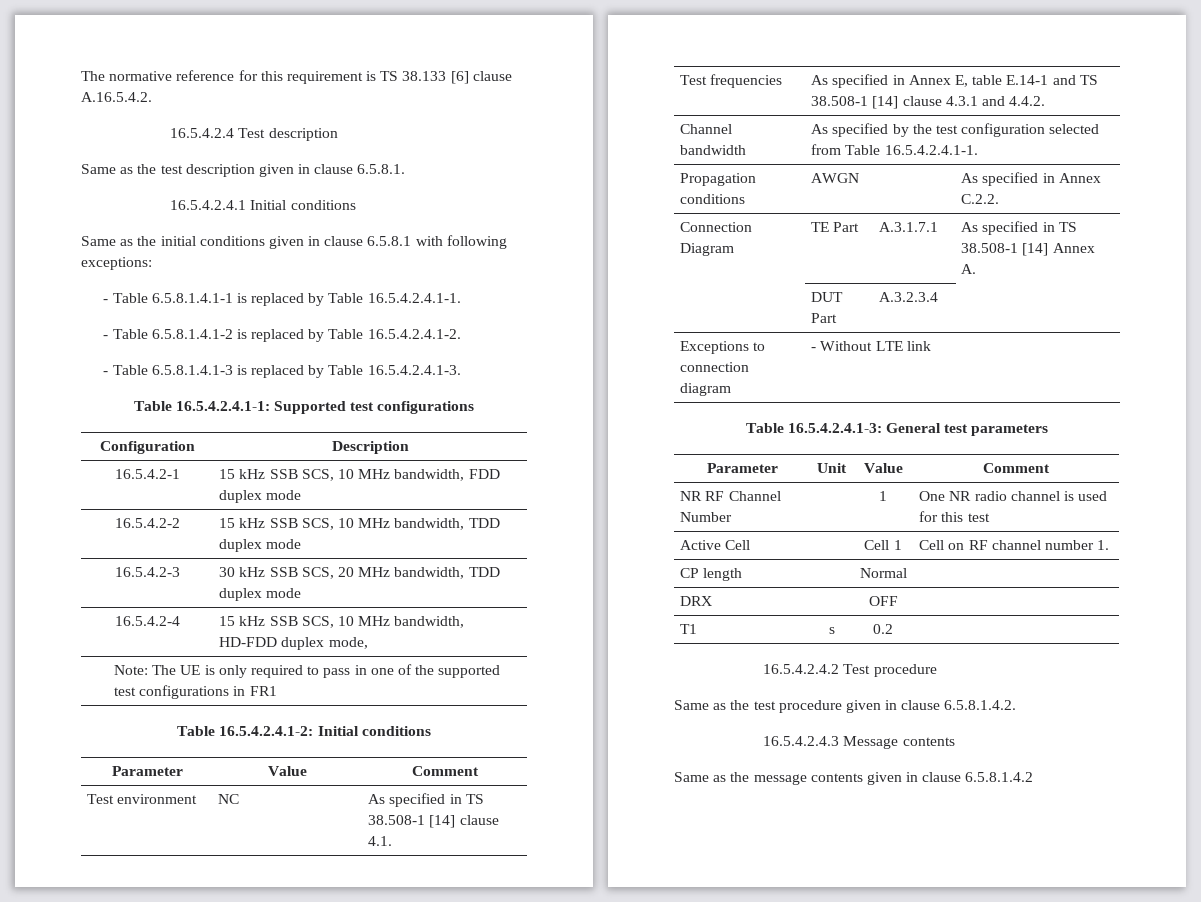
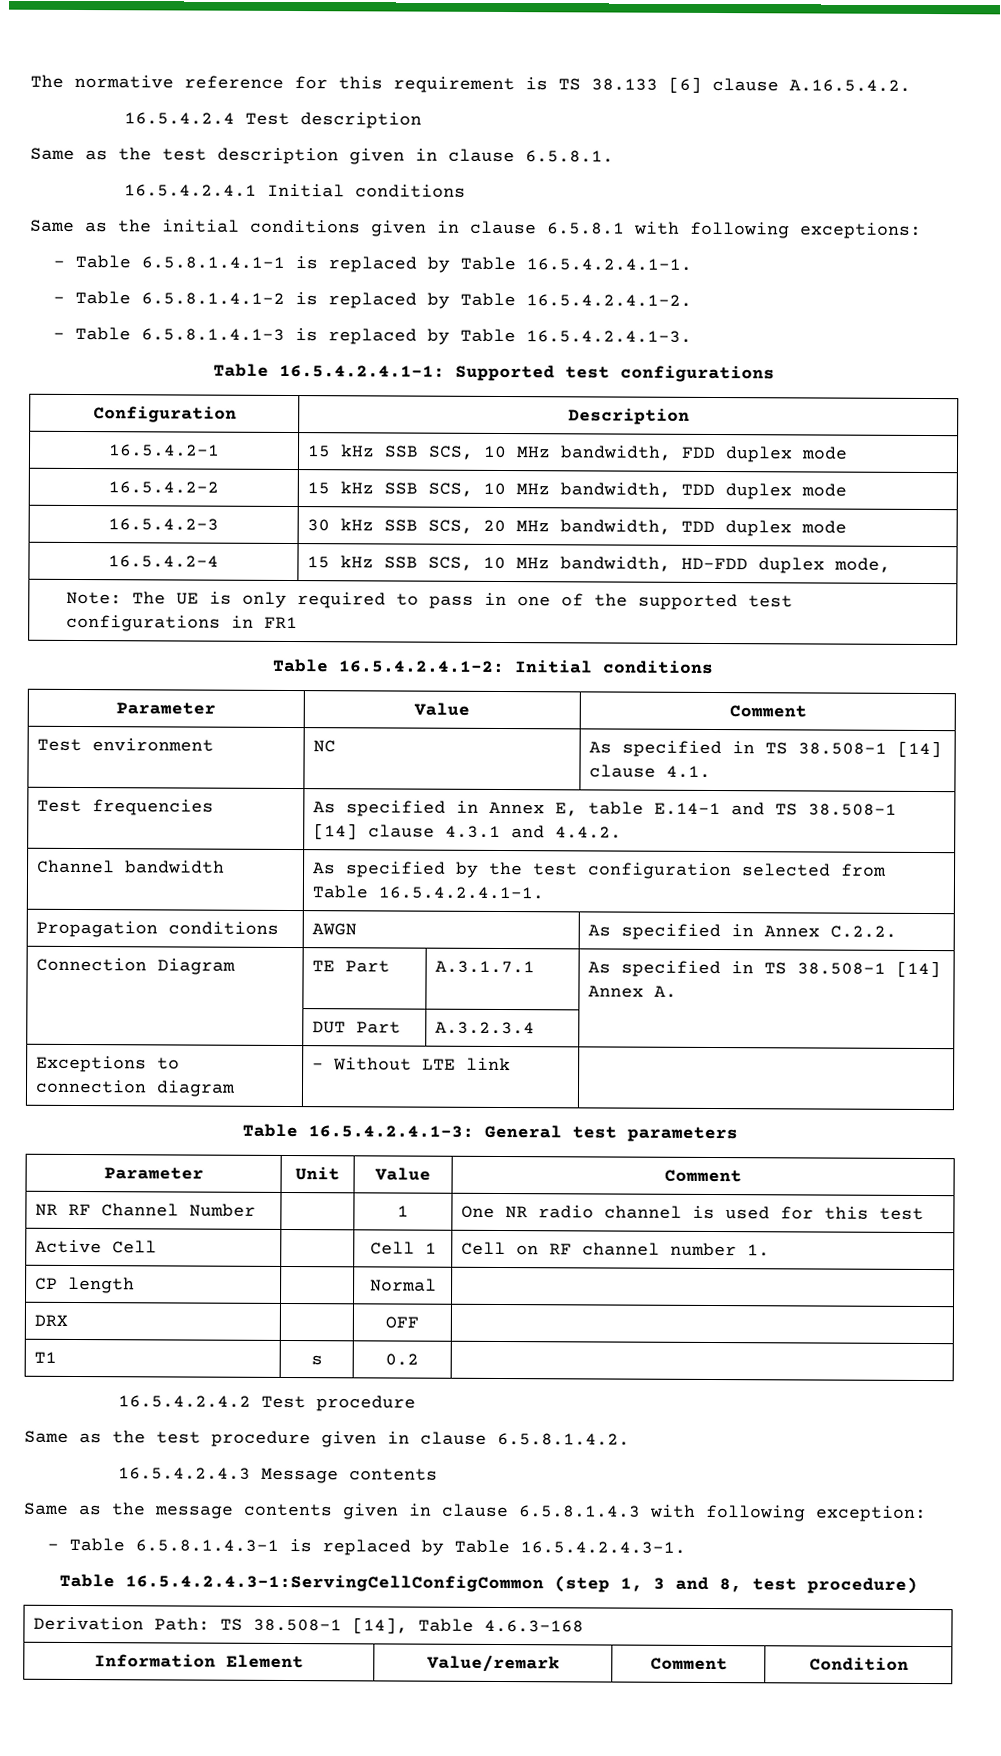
- Same as the message contents given in clause 6.5.8.1.4.2
+ Same as the message contents given in clause 6.5.8.1.4.3 with following exception:
+ - Table 6.5.8.1.4.3-1 is replaced by Table 16.5.4.2.4.3-1.
+ Table 16.5.4.2.4.3-1:ServingCellConfigCommon (step 1, 3 and 8, test procedure)
+ Derivation Path: TS 38.508-1 [14], Table 4.6.3-168
+ Information Element | Value/remark | Comment | Condition

